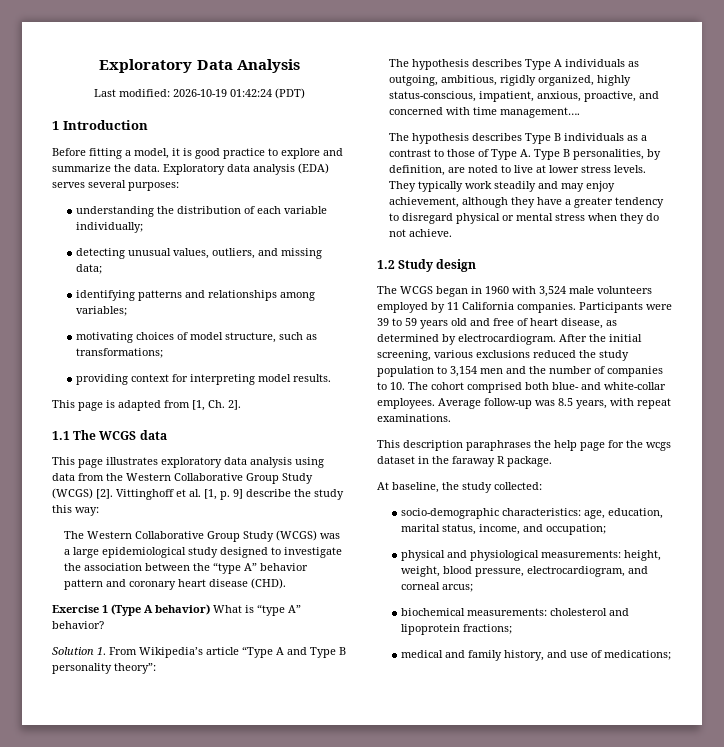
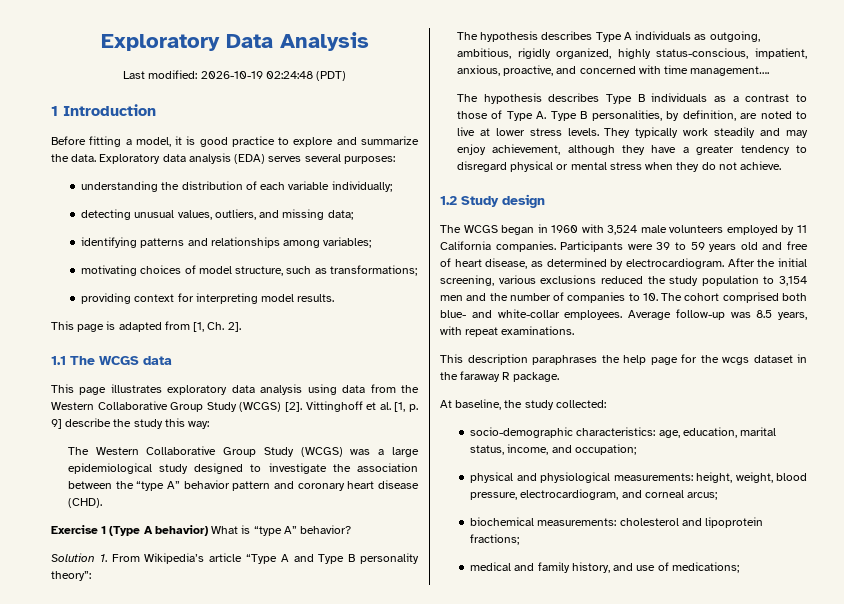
- Last modified: 2026-10-19 01:42:24 (PDT)
+ Last modified: 2026-10-19 02:24:48 (PDT)

